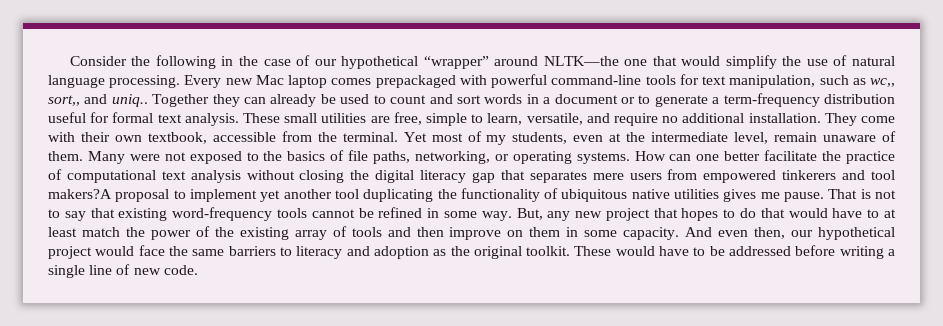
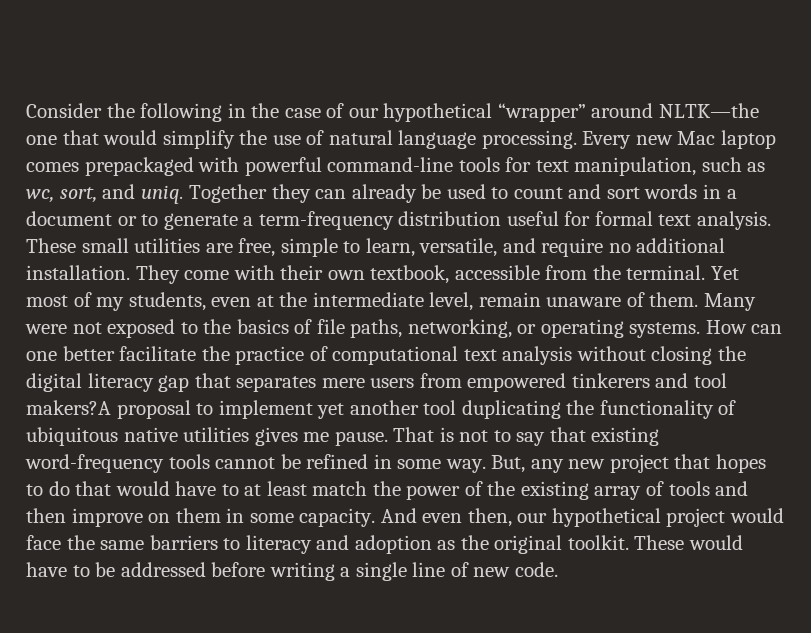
- Every new Mac laptop comes prepackaged with powerful command-line tools for text manipulation, such as wc,, sort,, and uniq..
+ Every new Mac laptop comes prepackaged with powerful command-line tools for text manipulation, such as wc, sort, and uniq.

